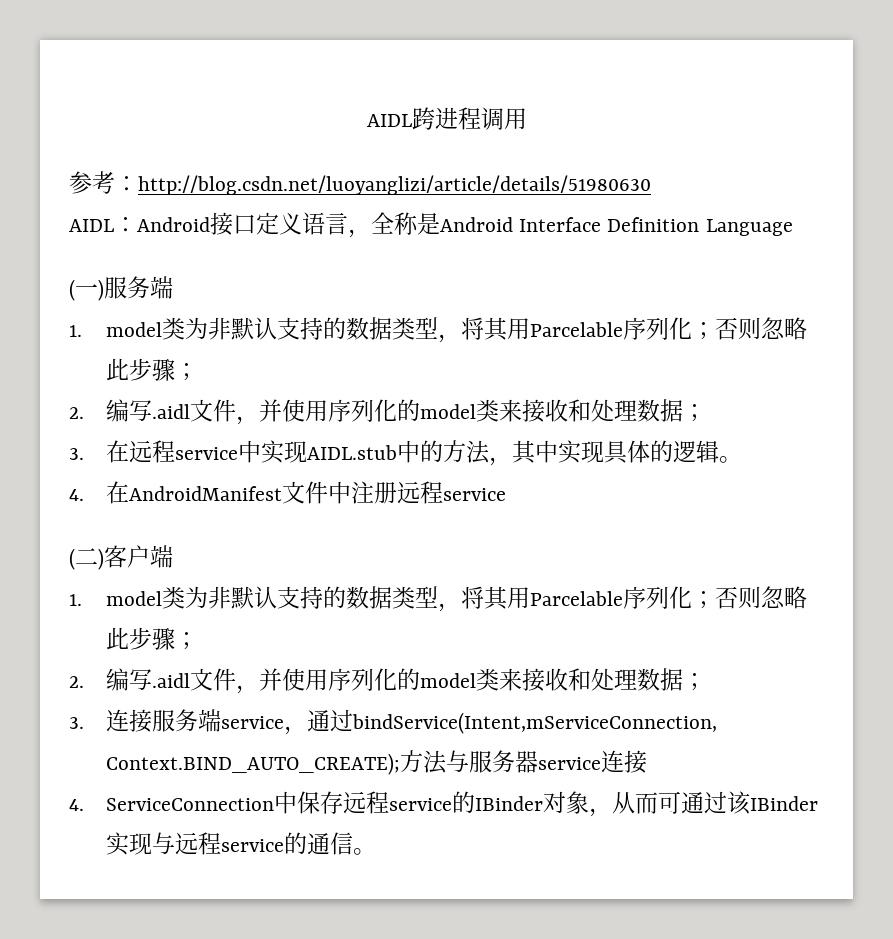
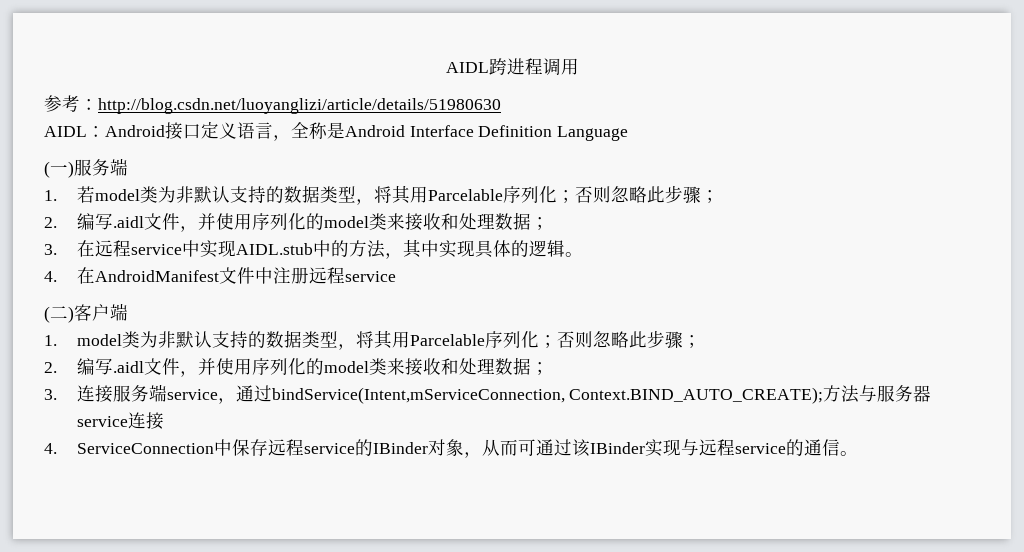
  (一)服务端
- 1. model类为非默认支持的数据类型，将其用Parcelable序列化；否则忽略此步骤；
+ 1.若model类为非默认支持的数据类型，将其用Parcelable序列化；否则忽略此步骤；

